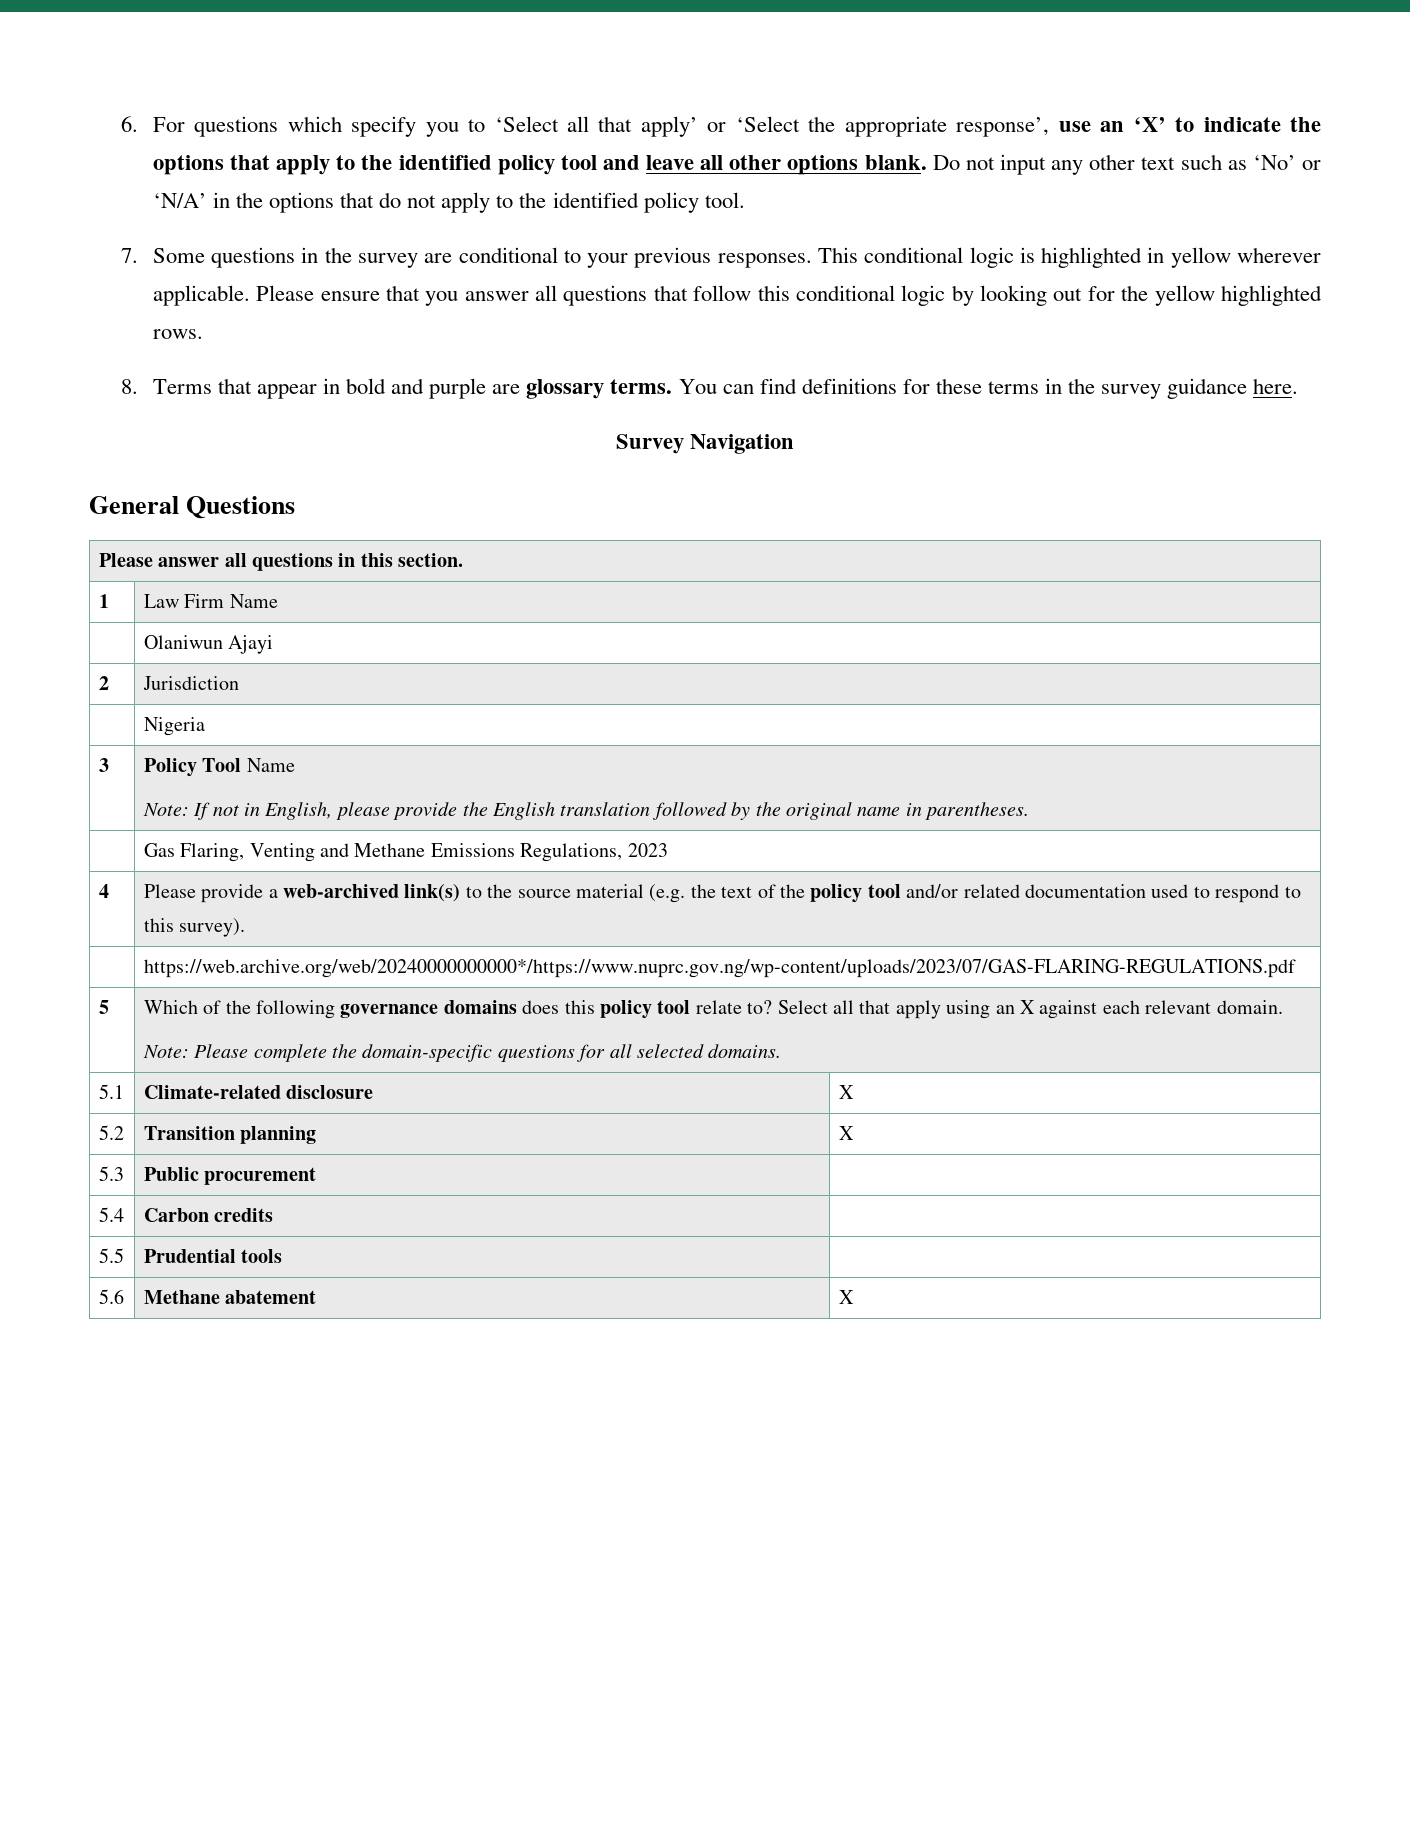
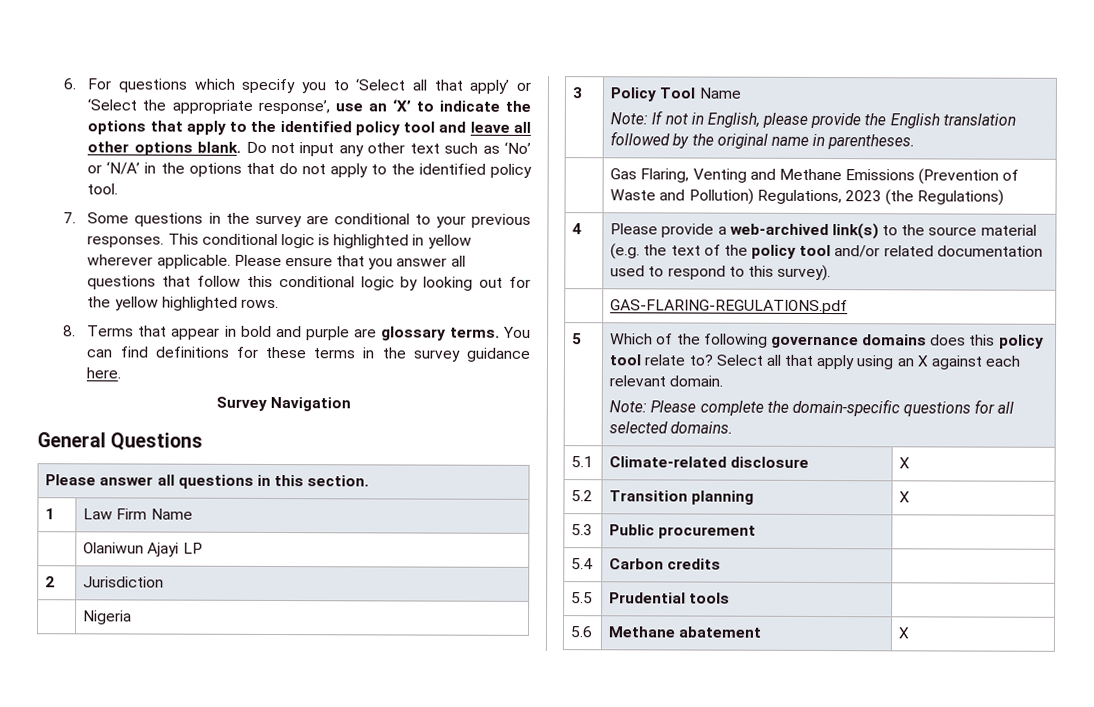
- | Olaniwun Ajayi
+ | Olaniwun Ajayi LP
- | Gas Flaring, Venting and Methane Emissions Regulations, 2023
+ | Gas Flaring, Venting and Methane Emissions (Prevention of Waste and Pollution) Regulations, 2023 (the Regulations)
- | https://web.archive.org/web/20240000000000*/https://www.nuprc.gov.ng/wp-content/uploads/2023/07/GAS-FLARING-REGULATIONS.pdf
+ | GAS-FLARING-REGULATIONS.pdf

